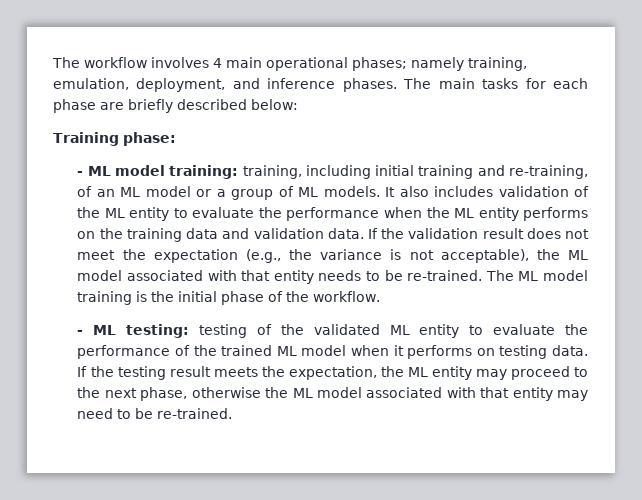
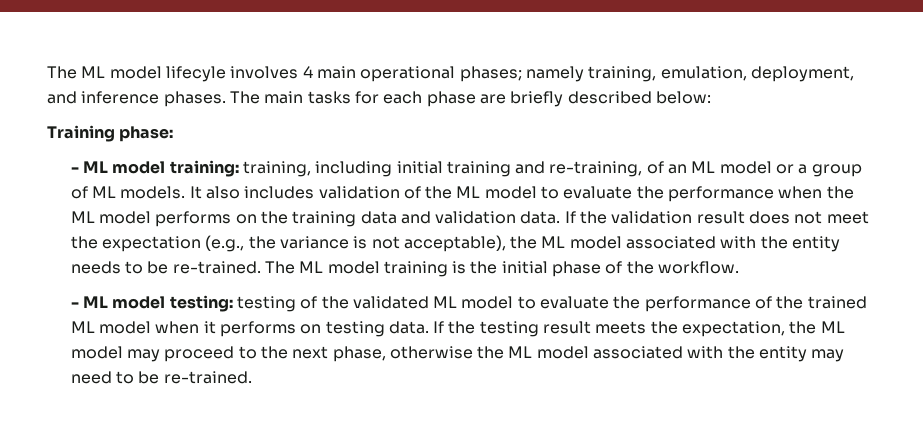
- The workflow involves 4 main operational phases; namely training, emulation, deployment, and inference phases.
+ The ML model lifecyle involves 4 main operational phases; namely training, emulation, deployment, and inference phases.
- It also includes validation of the ML entity to evaluate the performance when the ML entity performs on the training data and validation data.
+ It also includes validation of the ML model to evaluate the performance when the ML model performs on the training data and validation data.
- If the validation result does not meet the expectation (e.g., the variance is not acceptable), the ML model associated with that entity needs to be re-trained.
+ If the validation result does not meet the expectation (e.g., the variance is not acceptable), the ML model associated with the entity needs to be re-trained.
- - ML testing: testing of the validated ML entity to evaluate the performance of the trained ML model when it performs on testing data.
+ - ML model testing: testing of the validated ML model to evaluate the performance of the trained ML model when it performs on testing data.
- If the testing result meets the expectation, the ML entity may proceed to the next phase, otherwise the ML model associated with that entity may need to be re-trained.
+ If the testing result meets the expectation, the ML model may proceed to the next phase, otherwise the ML model associated with the entity may need to be re-trained.

